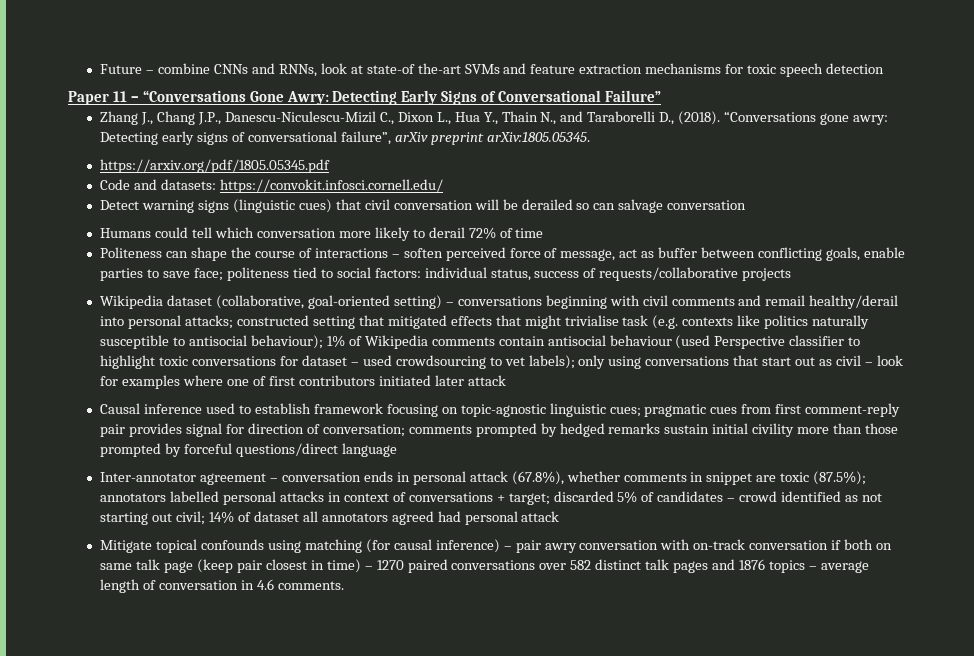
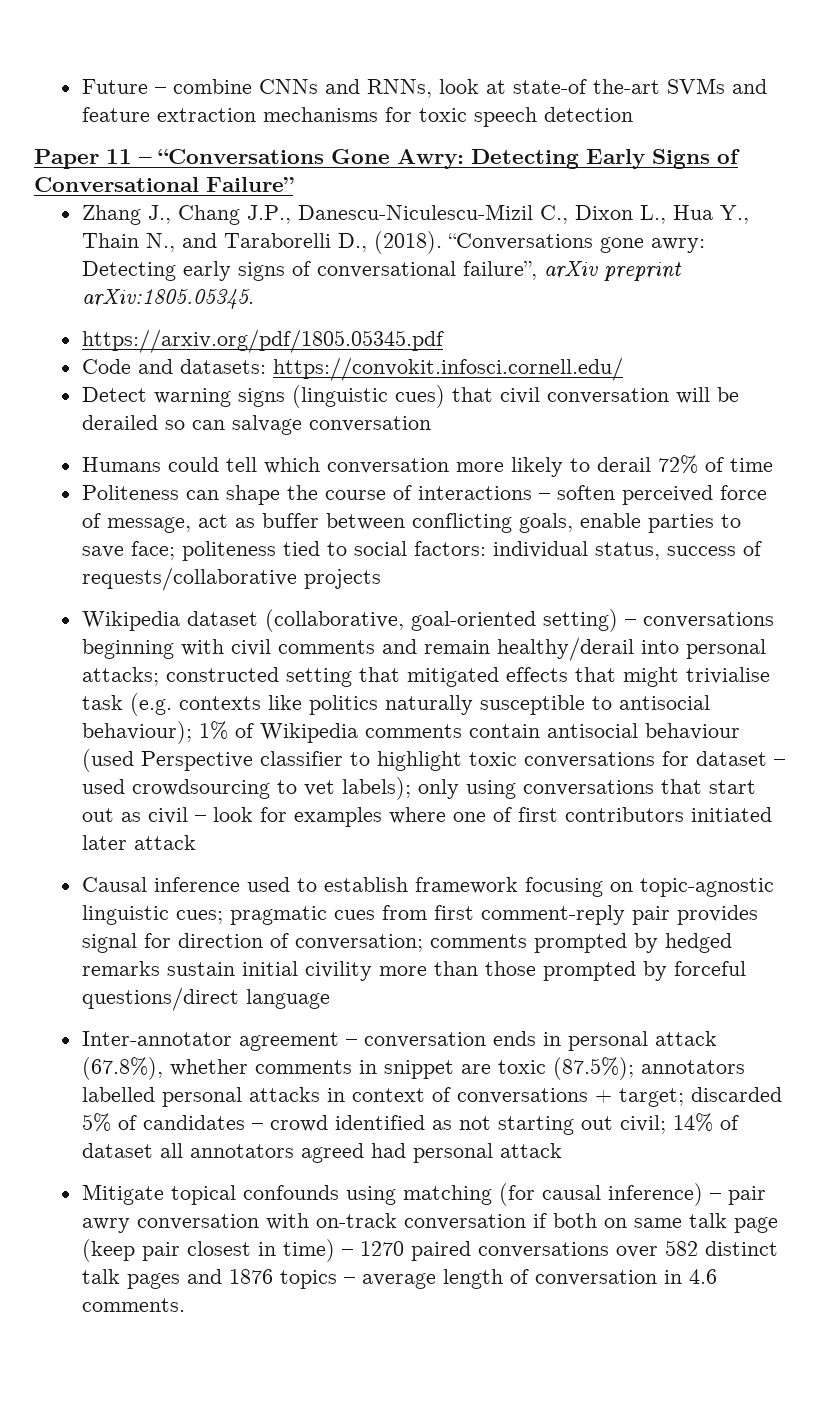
- Wikipedia dataset (collaborative, goal-oriented setting) – conversations beginning with civil comments and remail healthy/derail into personal attacks;
+ Wikipedia dataset (collaborative, goal-oriented setting) – conversations beginning with civil comments and remain healthy/derail into personal attacks;

